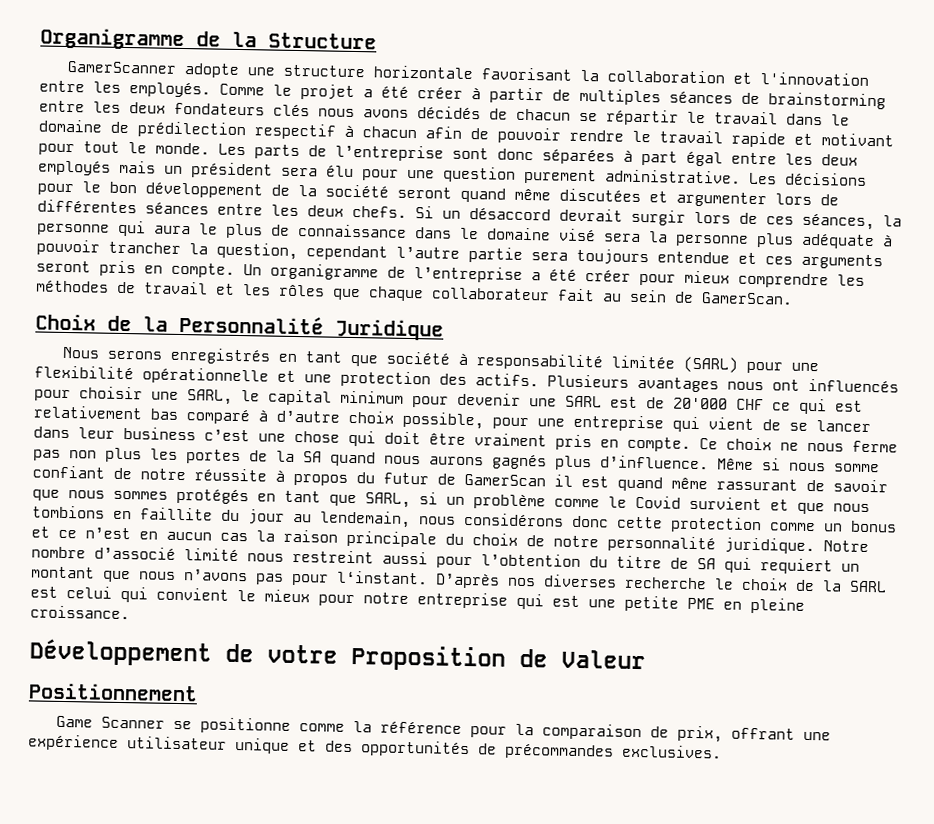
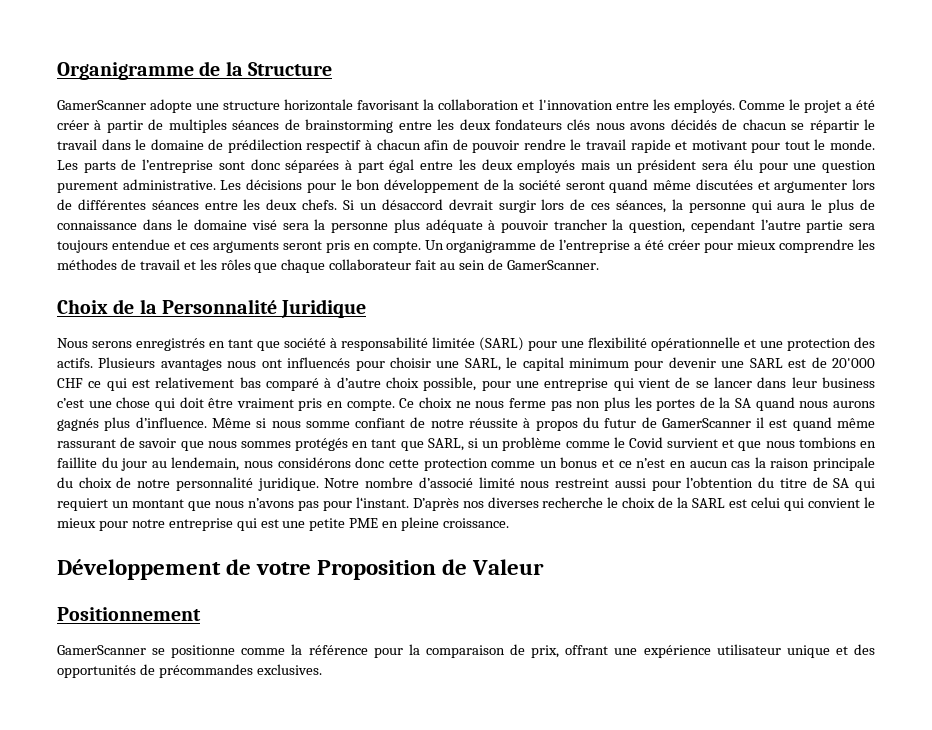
- Un organigramme de l’entreprise a été créer pour mieux comprendre les méthodes de travail et les rôles que chaque collaborateur fait au sein de GamerScan.
+ Un organigramme de l’entreprise a été créer pour mieux comprendre les méthodes de travail et les rôles que chaque collaborateur fait au sein de GamerScanner.
- Même si nous somme confiant de notre réussite à propos du futur de GamerScan il est quand même rassurant de savoir que nous sommes protégés en tant que SARL, si un problème comme le Covid survient et que nous tombions en faillite du jour au lendemain, nous considérons donc cette protection comme un bonus et ce n’est en aucun cas la raison principale du choix de notre personnalité juridique.
+ Même si nous somme confiant de notre réussite à propos du futur de GamerScanner il est quand même rassurant de savoir que nous sommes protégés en tant que SARL, si un problème comme le Covid survient et que nous tombions en faillite du jour au lendemain, nous considérons donc cette protection comme un bonus et ce n’est en aucun cas la raison principale du choix de notre personnalité juridique.
- Game Scanner se positionne comme la référence pour la comparaison de prix, offrant une expérience utilisateur unique et des opportunités de précommandes exclusives.
+ GamerScanner se positionne comme la référence pour la comparaison de prix, offrant une expérience utilisateur unique et des opportunités de précommandes exclusives.

